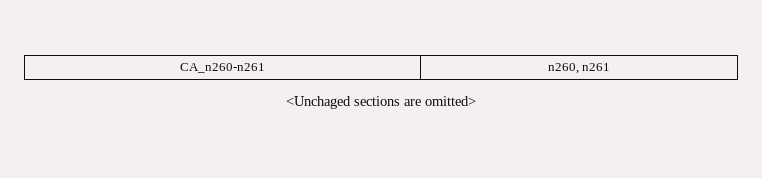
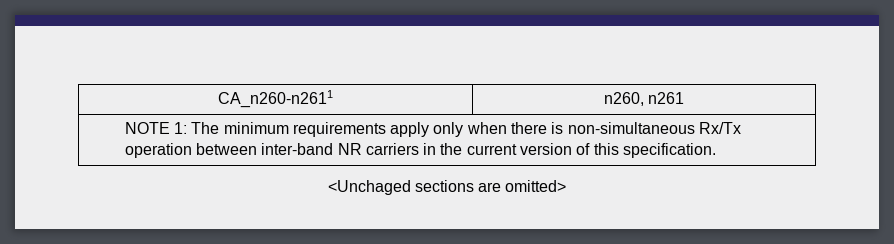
- CA_n260-n261 | n260, n261
+ CA_n260-n2611 | n260, n261
+ NOTE 1: The minimum requirements apply only when there is non-simultaneous Rx/Tx operation between inter-band NR carriers in the current version of this specification.

